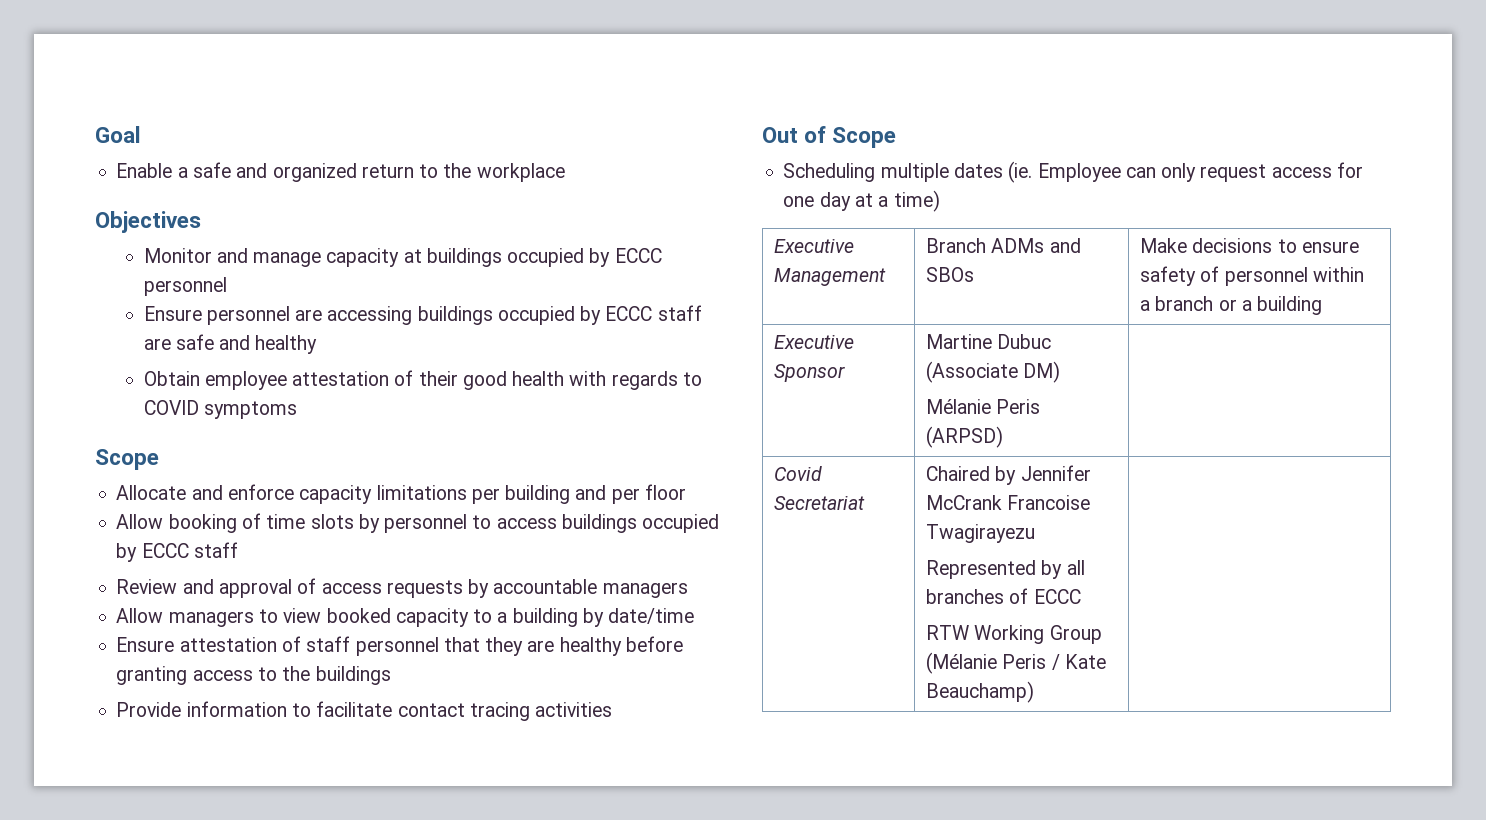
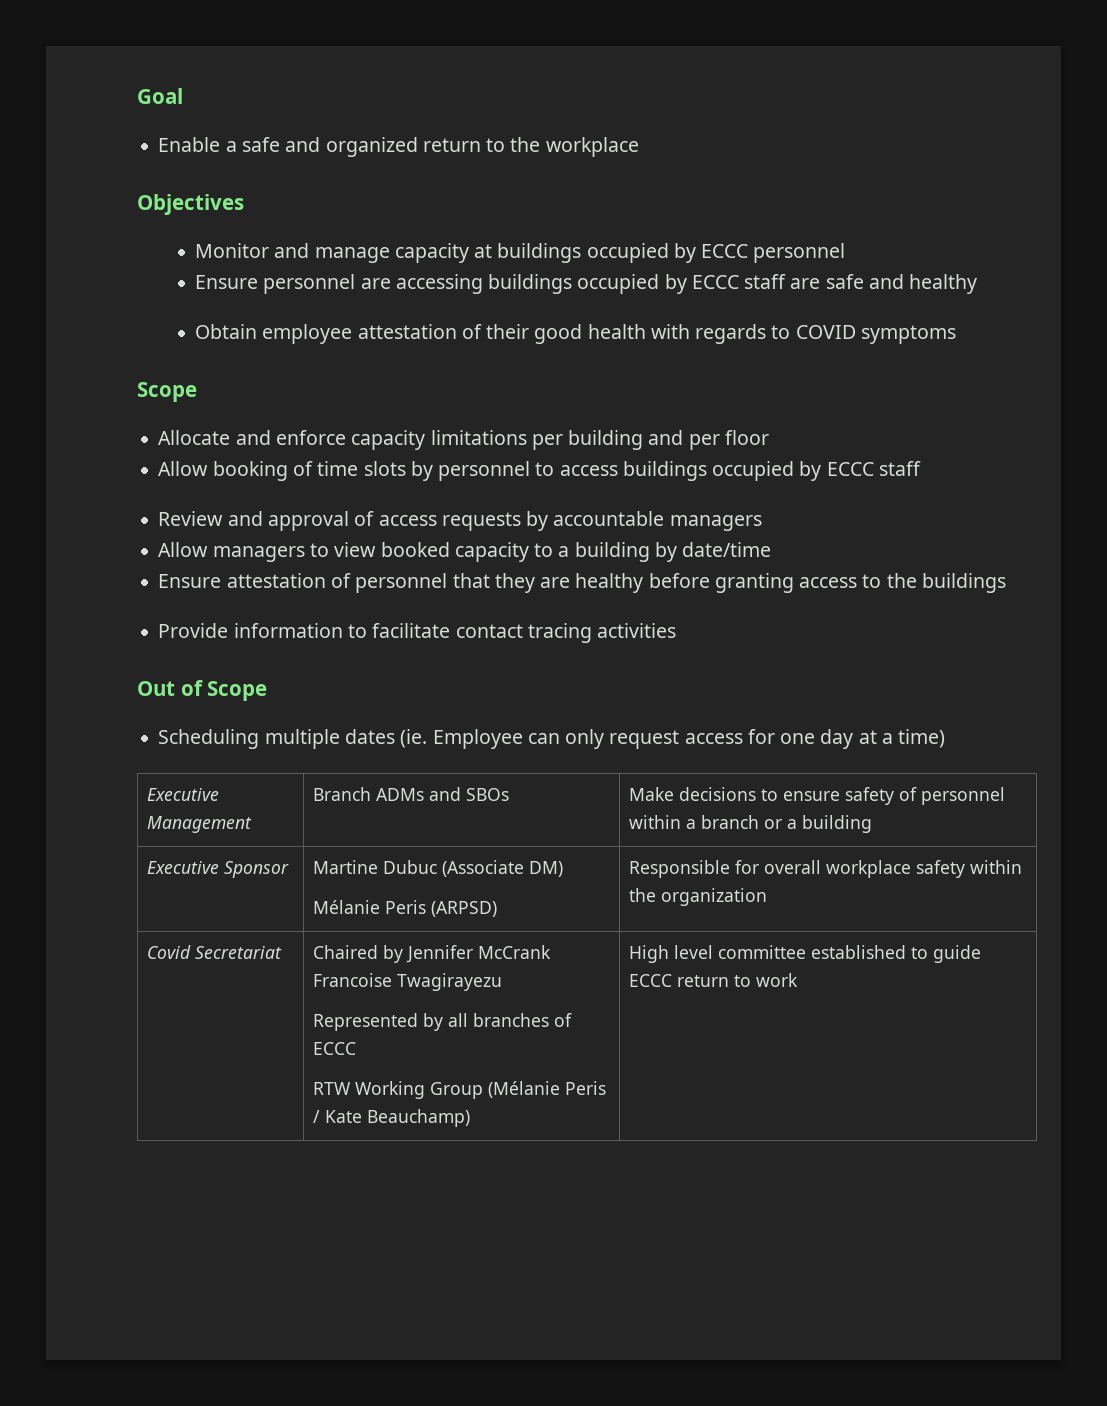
- Ensure attestation of staff personnel that they are healthy before granting access to the buildings
+ Ensure attestation of personnel that they are healthy before granting access to the buildings
  Executive Sponsor | Martine Dubuc (Associate DM)
- Mélanie Peris (ARPSD) |
+ Mélanie Peris (ARPSD) | Responsible for overall workplace safety within the organization
  Covid Secretariat | Chaired by Jennifer McCrank Francoise Twagirayezu
  Represented by all branches of ECCC
- RTW Working Group (Mélanie Peris / Kate Beauchamp) |
+ RTW Working Group (Mélanie Peris / Kate Beauchamp) | High level committee established to guide ECCC return to work

